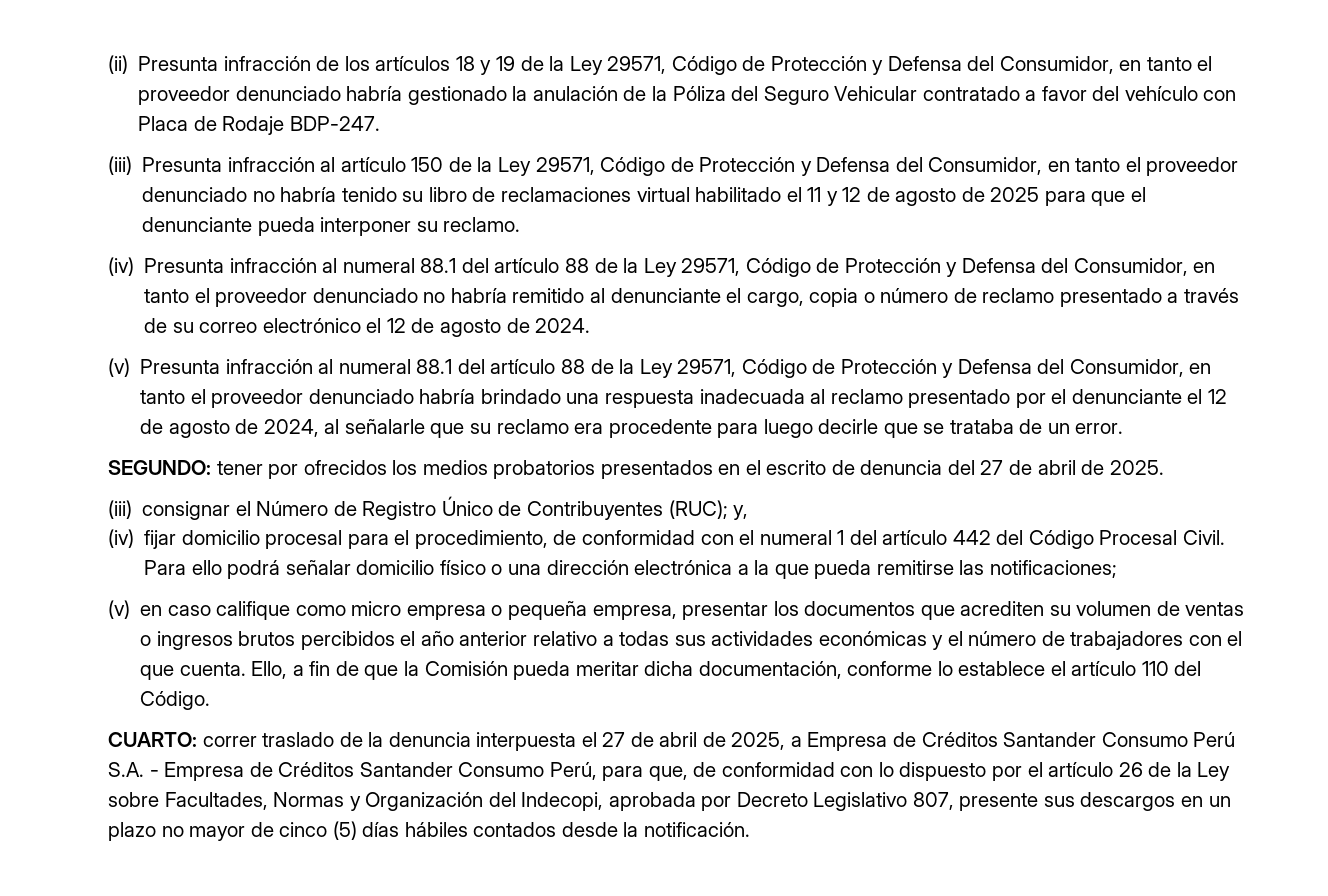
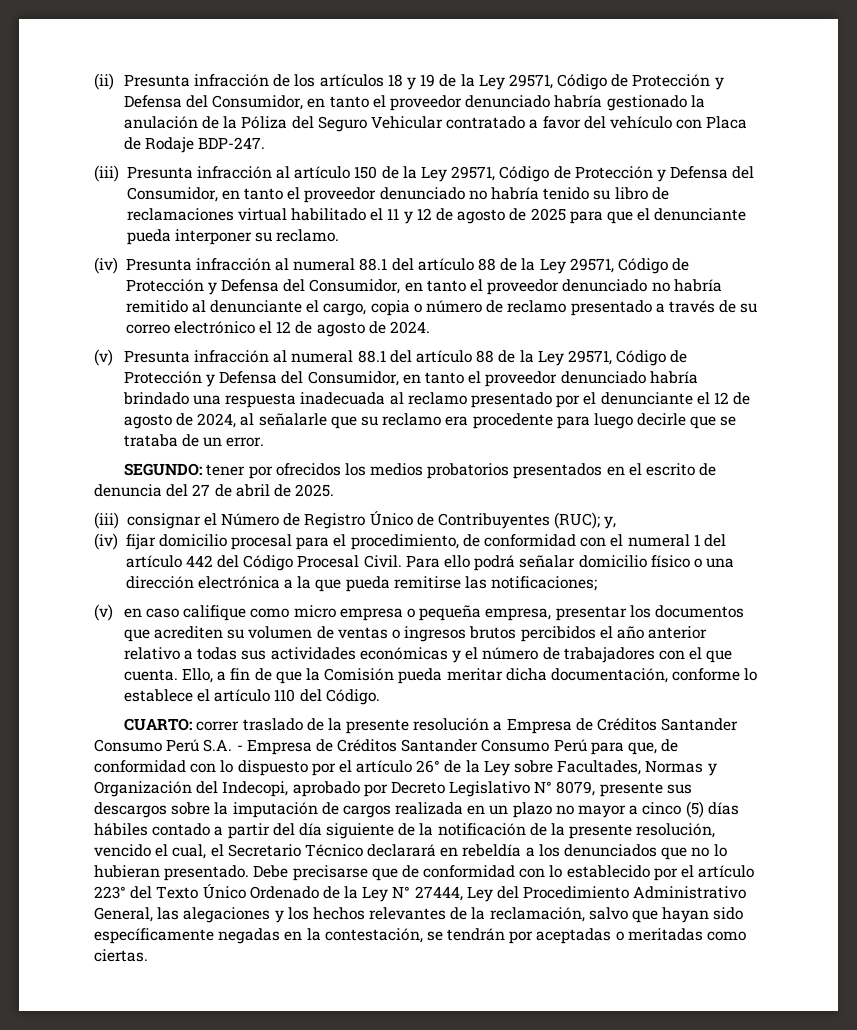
- CUARTO: correr traslado de la denuncia interpuesta el 27 de abril de 2025, a Empresa de Créditos Santander Consumo Perú S.A. - Empresa de Créditos Santander Consumo Perú, para que, de conformidad con lo dispuesto por el artículo 26 de la Ley sobre Facultades, Normas y Organización del Indecopi, aprobada por Decreto Legislativo 807, presente sus descargos en un plazo no mayor de cinco (5) días hábiles contados desde la notificación.
+ CUARTO: correr traslado de la presente resolución a Empresa de Créditos Santander Consumo Perú S.A. - Empresa de Créditos Santander Consumo Perú para que, de conformidad con lo dispuesto por el artículo 26° de la Ley sobre Facultades, Normas y Organización del Indecopi, aprobado por Decreto Legislativo N° 8079, presente sus descargos sobre la imputación de cargos realizada en un plazo no mayor a cinco (5) días hábiles contado a partir del día siguiente de la notificación de la presente resolución, vencido el cual, el Secretario Técnico declarará en rebeldía a los denunciados que no lo hubieran presentado. Debe precisarse que de conformidad con lo establecido por el artículo 223° del Texto Único Ordenado de la Ley N° 27444, Ley del Procedimiento Administrativo General, las alegaciones y los hechos relevantes de la reclamación, salvo que hayan sido específicamente negadas en la contestación, se tendrán por aceptadas o meritadas como ciertas.

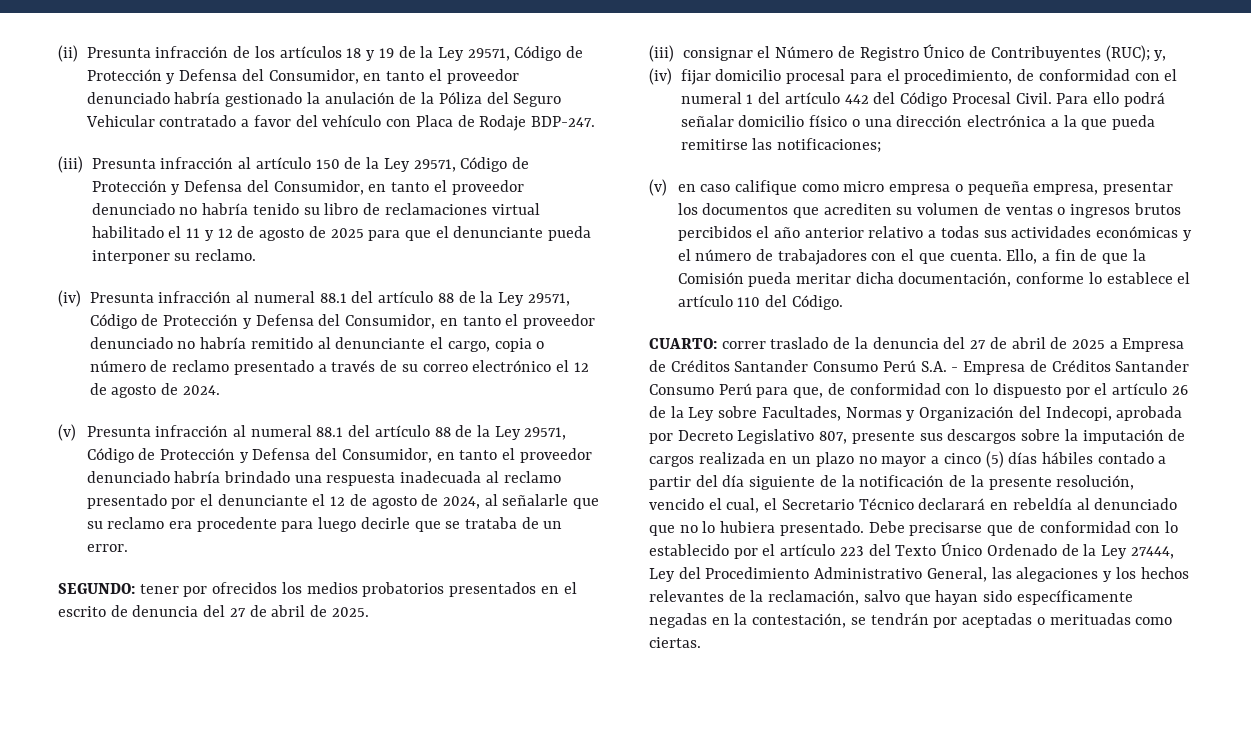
- correr traslado de la presente resolución a Empresa de Créditos Santander Consumo Perú S.A. - Empresa de Créditos Santander Consumo Perú para que, de conformidad con lo dispuesto por el artículo 26° de la Ley sobre Facultades, Normas y Organización del Indecopi, aprobado por Decreto Legislativo N° 8079, presente sus descargos sobre la imputación de cargos realizada en un plazo no mayor a cinco (5) días hábiles contado a partir del día siguiente de la notificación de la presente resolución, vencido el cual, el Secretario Técnico declarará en rebeldía a los denunciados que no lo hubieran presentado.
+ correr traslado de la denuncia del 27 de abril de 2025 a Empresa de Créditos Santander Consumo Perú S.A. - Empresa de Créditos Santander Consumo Perú para que, de conformidad con lo dispuesto por el artículo 26 de la Ley sobre Facultades, Normas y Organización del Indecopi, aprobada por Decreto Legislativo 807, presente sus descargos sobre la imputación de cargos realizada en un plazo no mayor a cinco (5) días hábiles contado a partir del día siguiente de la notificación de la presente resolución, vencido el cual, el Secretario Técnico declarará en rebeldía al denunciado que no lo hubiera presentado.
- Debe precisarse que de conformidad con lo establecido por el artículo 223° del Texto Único Ordenado de la Ley N° 27444, Ley del Procedimiento Administrativo General, las alegaciones y los hechos relevantes de la reclamación, salvo que hayan sido específicamente negadas en la contestación, se tendrán por aceptadas o meritadas como ciertas.
+ Debe precisarse que de conformidad con lo establecido por el artículo 223 del Texto Único Ordenado de la Ley 27444, Ley del Procedimiento Administrativo General, las alegaciones y los hechos relevantes de la reclamación, salvo que hayan sido específicamente negadas en la contestación, se tendrán por aceptadas o merituadas como ciertas.

